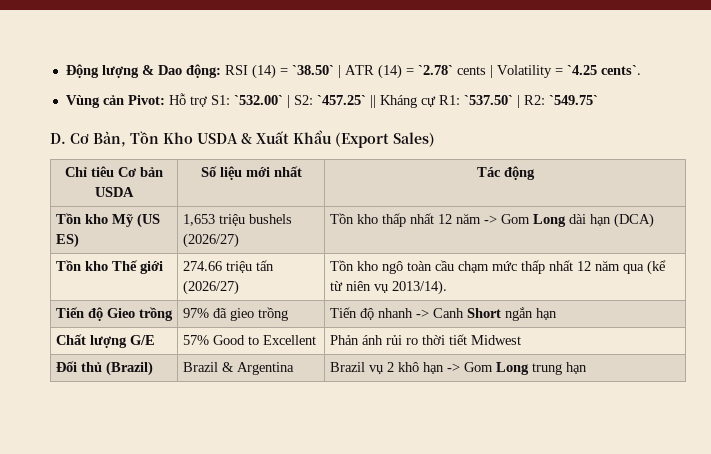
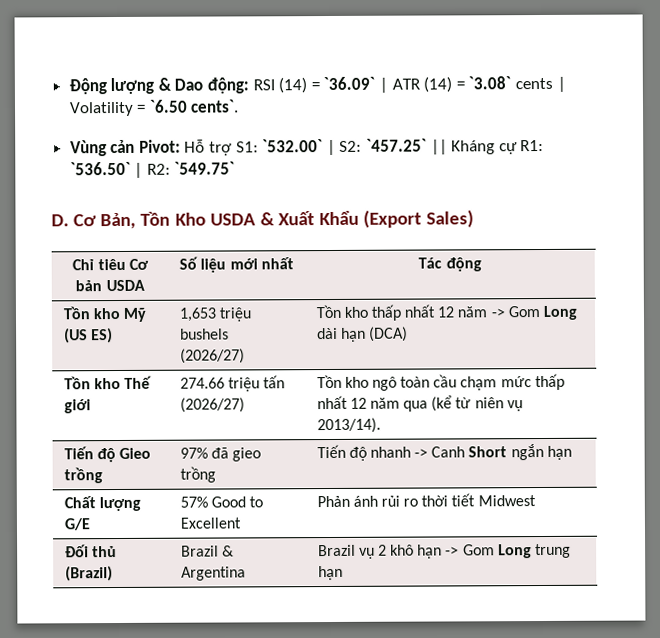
- Động lượng & Dao động: RSI (14) = `38.50` | ATR (14) = `2.78` cents | Volatility = `4.25 cents`.
+ Động lượng & Dao động: RSI (14) = `36.09` | ATR (14) = `3.08` cents | Volatility = `6.50 cents`.
- Vùng cản Pivot: Hỗ trợ S1: `532.00` | S2: `457.25` || Kháng cự R1: `537.50` | R2: `549.75`
+ Vùng cản Pivot: Hỗ trợ S1: `532.00` | S2: `457.25` || Kháng cự R1: `536.50` | R2: `549.75`

